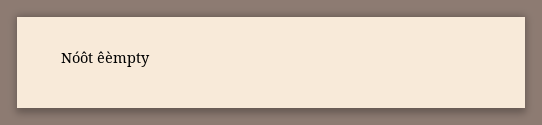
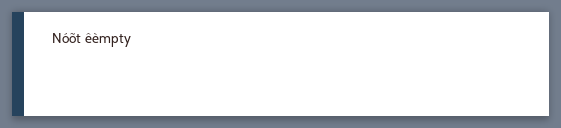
- Nóôt êèmpty
+ Nóõt êèmpty

